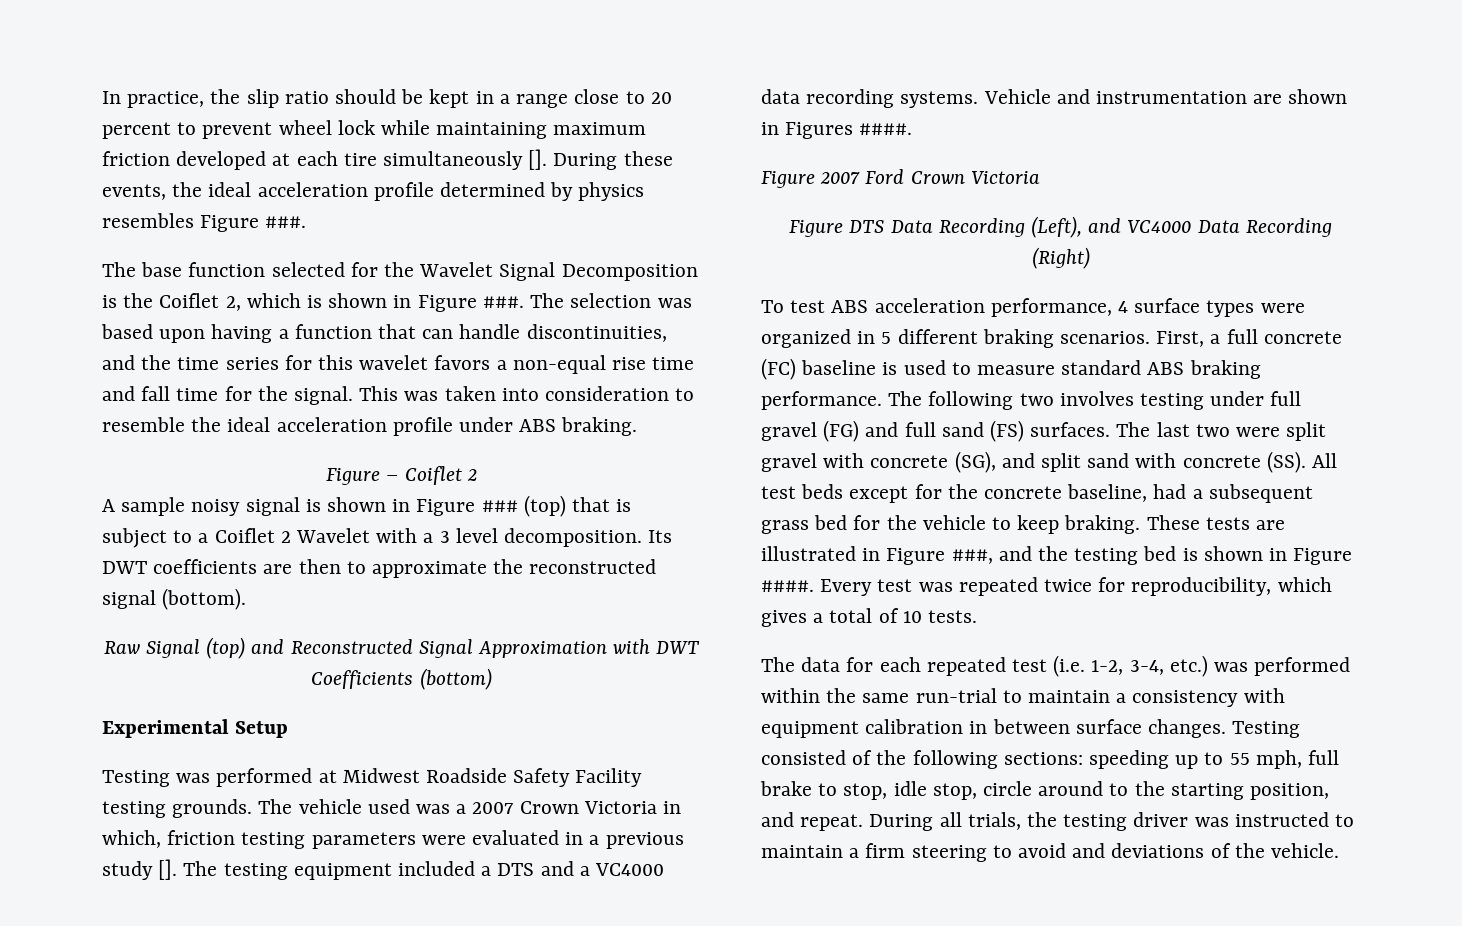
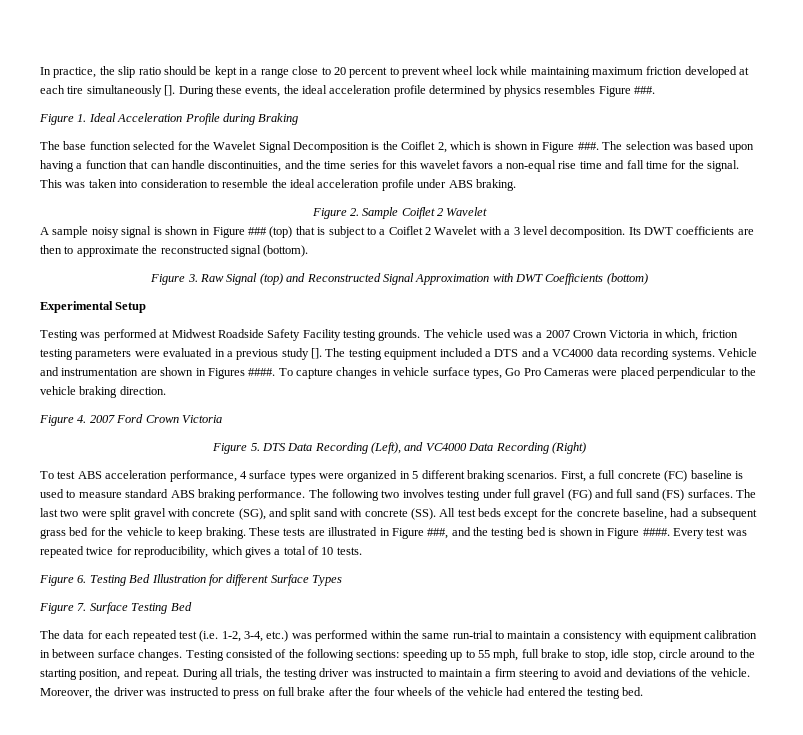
+ Figure 1. Ideal Acceleration Profile during Braking
- Figure – Coiflet 2
+ Figure 2. Sample Coiflet 2 Wavelet
- Raw Signal (top) and Reconstructed Signal Approximation with DWT Coefficients (bottom)
+ Figure 3. Raw Signal (top) and Reconstructed Signal Approximation with DWT Coefficients (bottom)
- Vehicle and instrumentation are shown in Figures ####.
- Figure 2007 Ford Crown Victoria
+ Vehicle and instrumentation are shown in Figures ####. To capture changes in vehicle surface types, Go Pro Cameras were placed perpendicular to the vehicle braking direction.
+ Figure 4. 2007 Ford Crown Victoria
- Figure DTS Data Recording (Left), and VC4000 Data Recording (Right)
+ Figure 5. DTS Data Recording (Left), and VC4000 Data Recording (Right)
+ Figure 6. Testing Bed Illustration for different Surface Types
+ Figure 7. Surface Testing Bed
+ Moreover, the driver was instructed to press on full brake after the four wheels of the vehicle had entered the testing bed.

